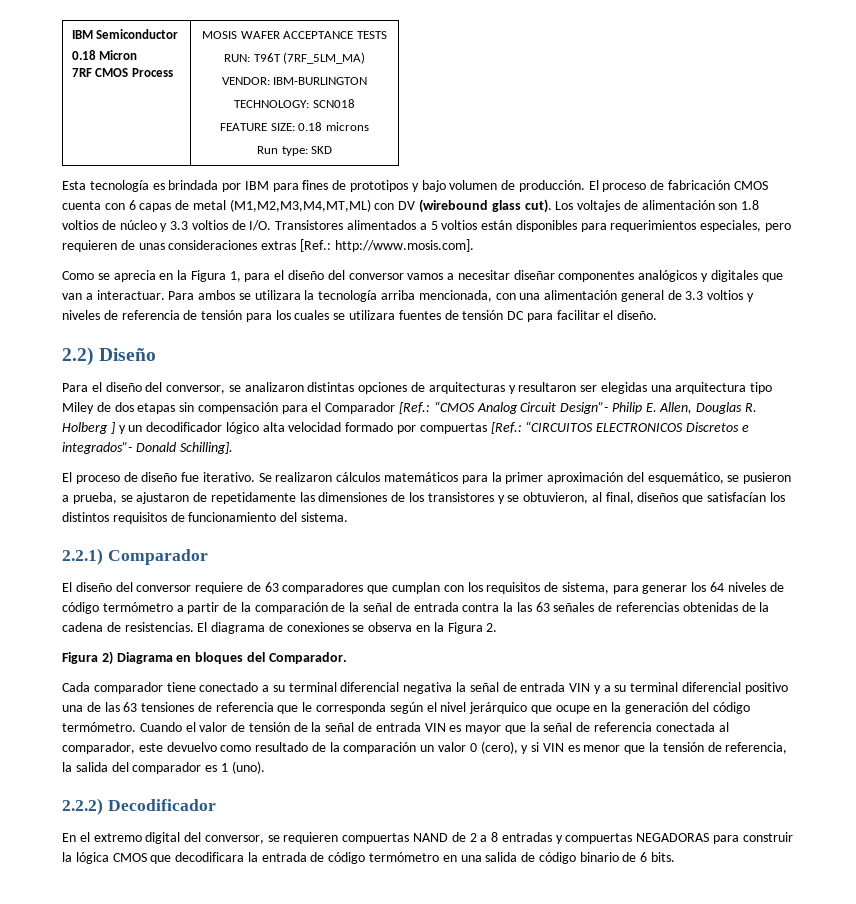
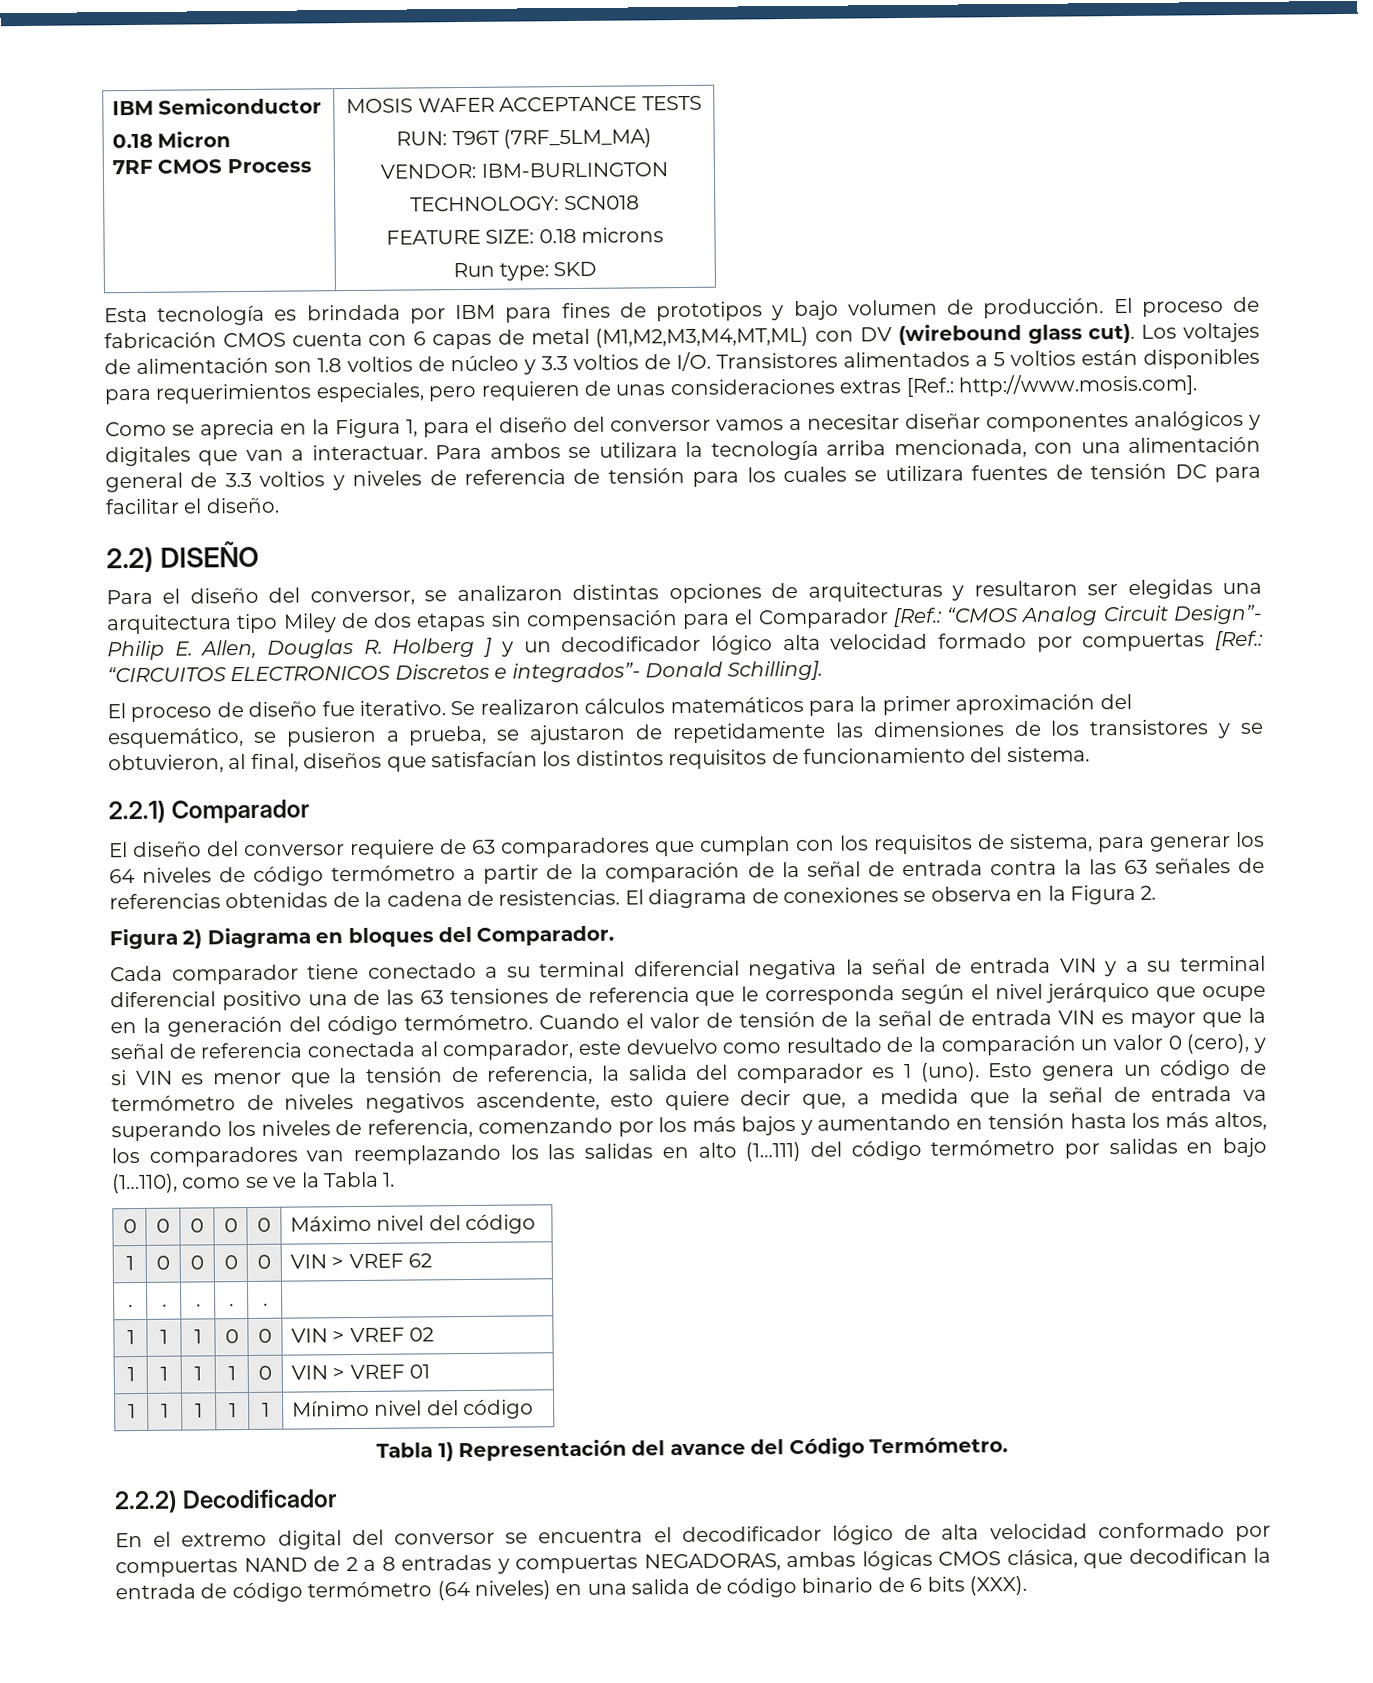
- 2.2) Diseño
+ 2.2) DISEÑO
+ Esto genera un código de termómetro de niveles negativos ascendente, esto quiere decir que, a medida que la señal de entrada va superando los niveles de referencia, comenzando por los más bajos y aumentando en tensión hasta los más altos, los comparadores van reemplazando los las salidas en alto (1…111) del código termómetro por salidas en bajo (1…110), como se ve la Tabla 1.
+ 0 | 0 | 0 | 0 | 0 | Máximo nivel del código
+ 1 | 0 | 0 | 0 | 0 | VIN > VREF 62
+ . | . | . | . | . |
+ 1 | 1 | 1 | 0 | 0 | VIN > VREF 02
+ 1 | 1 | 1 | 1 | 0 | VIN > VREF 01
+ 1 | 1 | 1 | 1 | 1 | Mínimo nivel del código
+ Tabla 1) Representación del avance del Código Termómetro.
- En el extremo digital del conversor, se requieren compuertas NAND de 2 a 8 entradas y compuertas NEGADORAS para construir la lógica CMOS que decodificara la entrada de código termómetro en una salida de código binario de 6 bits.
+ En el extremo digital del conversor se encuentra el decodificador lógico de alta velocidad conformado por compuertas NAND de 2 a 8 entradas y compuertas NEGADORAS, ambas lógicas CMOS clásica, que decodifican la entrada de código termómetro (64 niveles) en una salida de código binario de 6 bits (XXX).

